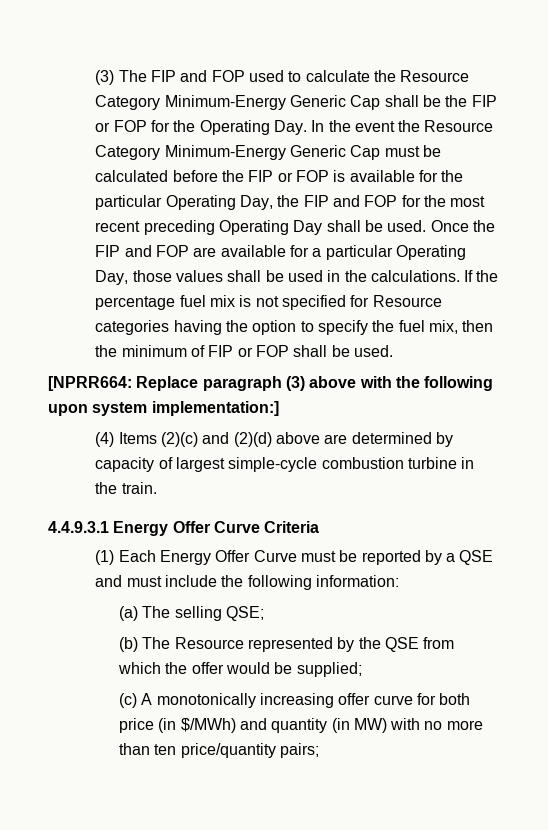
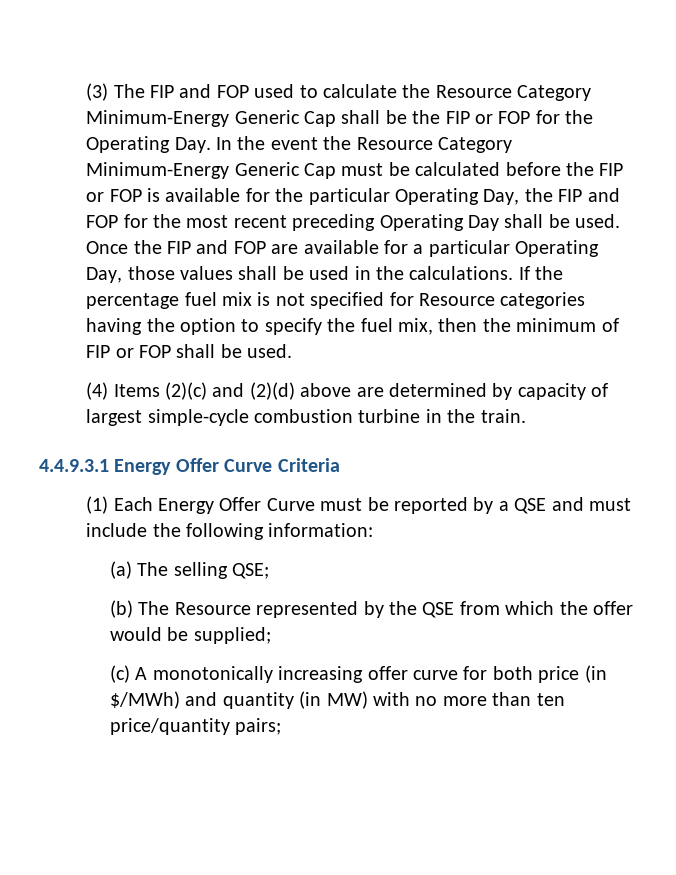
- [NPRR664: Replace paragraph (3) above with the following upon system implementation:]

